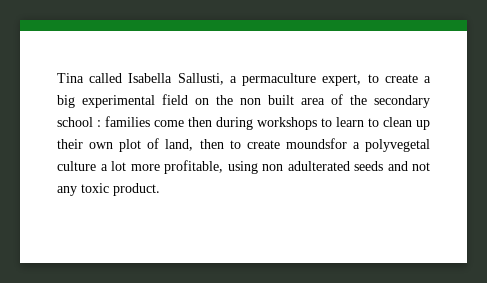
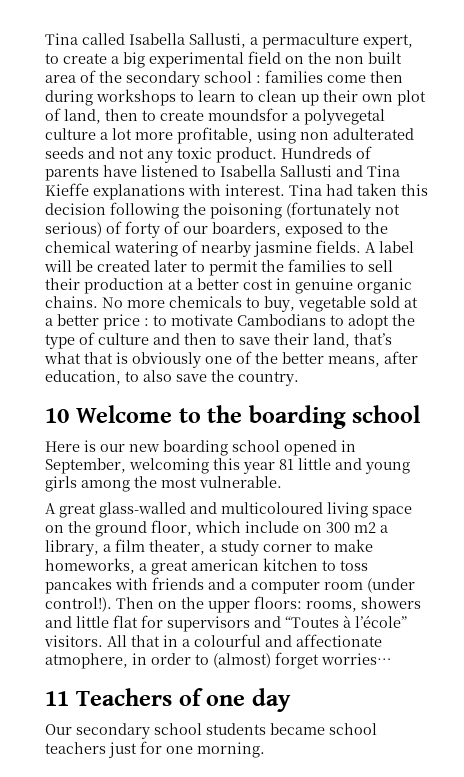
+ Hundreds of parents have listened to Isabella Sallusti and Tina Kieffe explanations with interest. Tina had taken this decision following the poisoning (fortunately not serious) of forty of our boarders, exposed to the chemical watering of nearby jasmine fields. A label will be created later to permit the families to sell their production at a better cost in genuine organic chains. No more chemicals to buy, vegetable sold at a better price : to motivate Cambodians to adopt the type of culture and then to save their land, that’s what that is obviously one of the better means, after education, to also save the country.
+ 10 Welcome to the boarding school
+ Here is our new boarding school opened in September, welcoming this year 81 little and young girls among the most vulnerable.
+ A great glass-walled and multicoloured living space on the ground floor, which include on 300 m2 a library, a film theater, a study corner to make homeworks, a great american kitchen to toss pancakes with friends and a computer room (under control!). Then on the upper floors: rooms, showers and little flat for supervisors and “Toutes à l’école” visitors. All that in a colourful and affectionate atmophere, in order to (almost) forget worries…
+ 11 Teachers of one day
+ Our secondary school students became school teachers just for one morning.

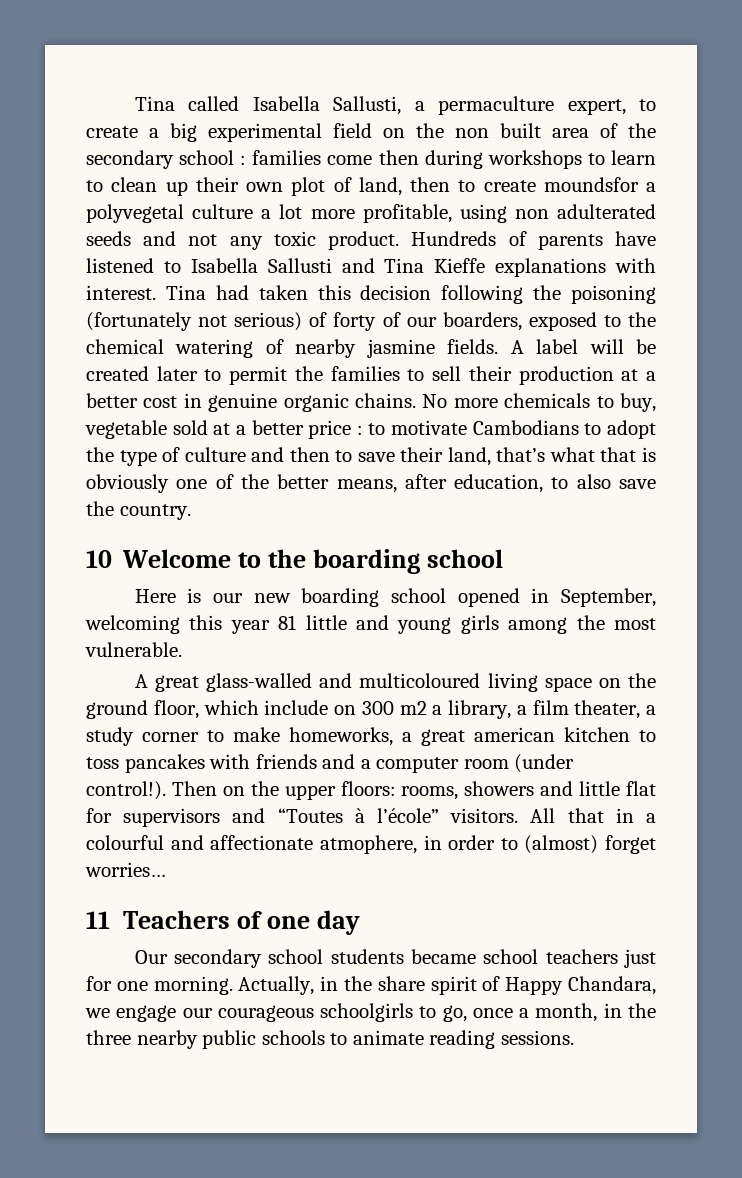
+ Actually, in the share spirit of Happy Chandara, we engage our courageous schoolgirls to go, once a month, in the three nearby public schools to animate reading sessions.

